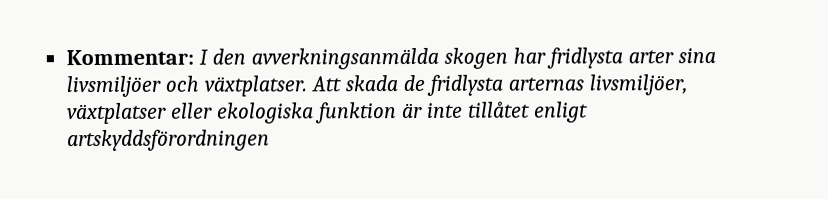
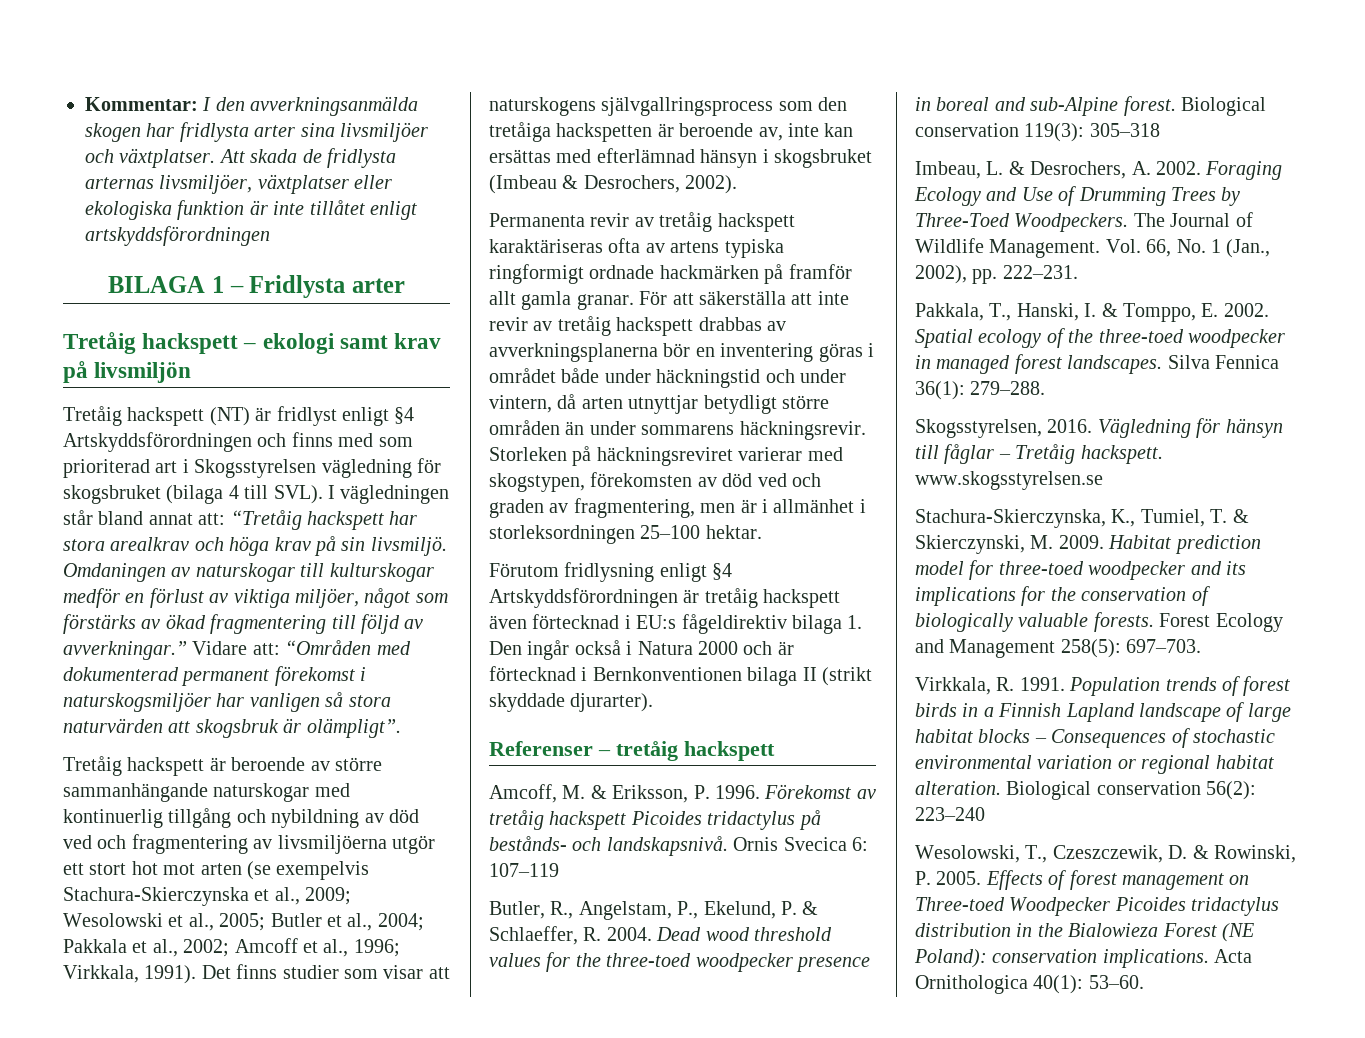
+ BILAGA 1 – Fridlysta arter
+ Tretåig hackspett – ekologi samt krav på livsmiljön
+ Tretåig hackspett (NT) är fridlyst enligt §4 Artskyddsförordningen och finns med som prioriterad art i Skogsstyrelsen vägledning för skogsbruket (bilaga 4 till SVL). I vägledningen står bland annat att: “Tretåig hackspett har stora arealkrav och höga krav på sin livsmiljö. Omdaningen av naturskogar till kulturskogar medför en förlust av viktiga miljöer, något som förstärks av ökad fragmentering till följd av avverkningar.” Vidare att: “Områden med dokumenterad permanent förekomst i naturskogsmiljöer har vanligen så stora naturvärden att skogsbruk är olämpligt”.
+ Tretåig hackspett är beroende av större sammanhängande naturskogar med kontinuerlig tillgång och nybildning av död ved och fragmentering av livsmiljöerna utgör ett stort hot mot arten (se exempelvis Stachura-Skierczynska et al., 2009; Wesolowski et al., 2005; Butler et al., 2004; Pakkala et al., 2002; Amcoff et al., 1996; Virkkala, 1991). Det finns studier som visar att naturskogens självgallringsprocess som den tretåiga hackspetten är beroende av, inte kan ersättas med efterlämnad hänsyn i skogsbruket (Imbeau & Desrochers, 2002).
+ Permanenta revir av tretåig hackspett karaktäriseras ofta av artens typiska ringformigt ordnade hackmärken på framför allt gamla granar. För att säkerställa att inte revir av tretåig hackspett drabbas av avverkningsplanerna bör en inventering göras i området både under häckningstid och under vintern, då arten utnyttjar betydligt större områden än under sommarens häckningsrevir. Storleken på häckningsreviret varierar med skogstypen, förekomsten av död ved och graden av fragmentering, men är i allmänhet i storleksordningen 25–100 hektar.
+ Förutom fridlysning enligt §4 Artskyddsförordningen är tretåig hackspett även förtecknad i EU:s fågeldirektiv bilaga 1. Den ingår också i Natura 2000 och är förtecknad i Bernkonventionen bilaga II (strikt skyddade djurarter).
+ Referenser – tretåig hackspett
+ Amcoff, M. & Eriksson, P. 1996. Förekomst av tretåig hackspett Picoides tridactylus på bestånds- och landskapsnivå. Ornis Svecica 6: 107–119
+ Butler, R., Angelstam, P., Ekelund, P. & Schlaeffer, R. 2004. Dead wood threshold values for the three-toed woodpecker presence in boreal and sub-Alpine forest. Biological conservation 119(3): 305–318
+ Imbeau, L. & Desrochers, A. 2002. Foraging Ecology and Use of Drumming Trees by Three-Toed Woodpeckers. The Journal of Wildlife Management. Vol. 66, No. 1 (Jan., 2002), pp. 222–231.
+ Pakkala, T., Hanski, I. & Tomppo, E. 2002. Spatial ecology of the three-toed woodpecker in managed forest landscapes. Silva Fennica 36(1): 279–288.
+ Skogsstyrelsen, 2016. Vägledning för hänsyn till fåglar – Tretåig hackspett. www.skogsstyrelsen.se
+ Stachura-Skierczynska, K., Tumiel, T. & Skierczynski, M. 2009. Habitat prediction model for three-toed woodpecker and its implications for the conservation of biologically valuable forests. Forest Ecology and Management 258(5): 697–703.
+ Virkkala, R. 1991. Population trends of forest birds in a Finnish Lapland landscape of large habitat blocks – Consequences of stochastic environmental variation or regional habitat alteration. Biological conservation 56(2): 223–240
+ Wesolowski, T., Czeszczewik, D. & Rowinski, P. 2005. Effects of forest management on Three-toed Woodpecker Picoides tridactylus distribution in the Bialowieza Forest (NE Poland): conservation implications. Acta Ornithologica 40(1): 53–60.

